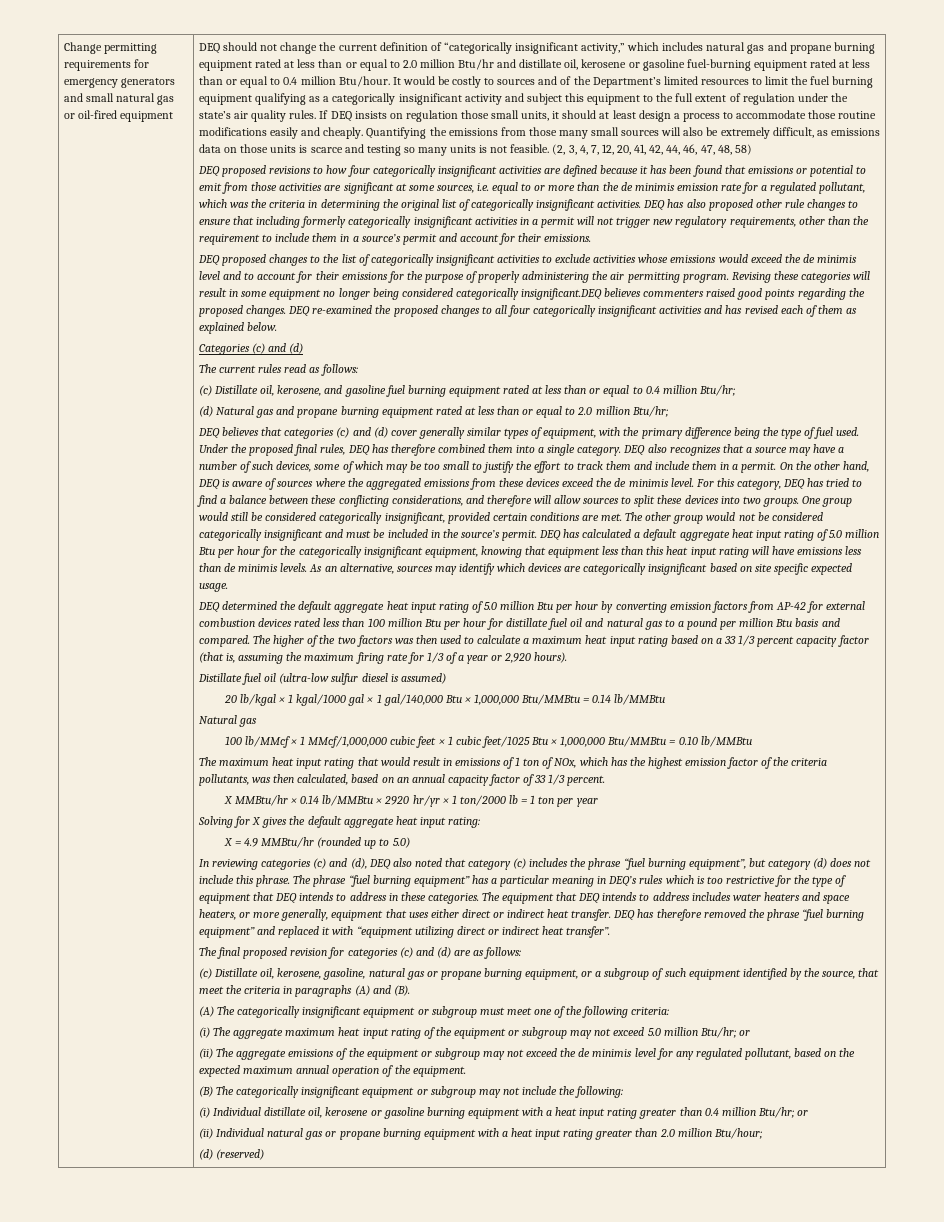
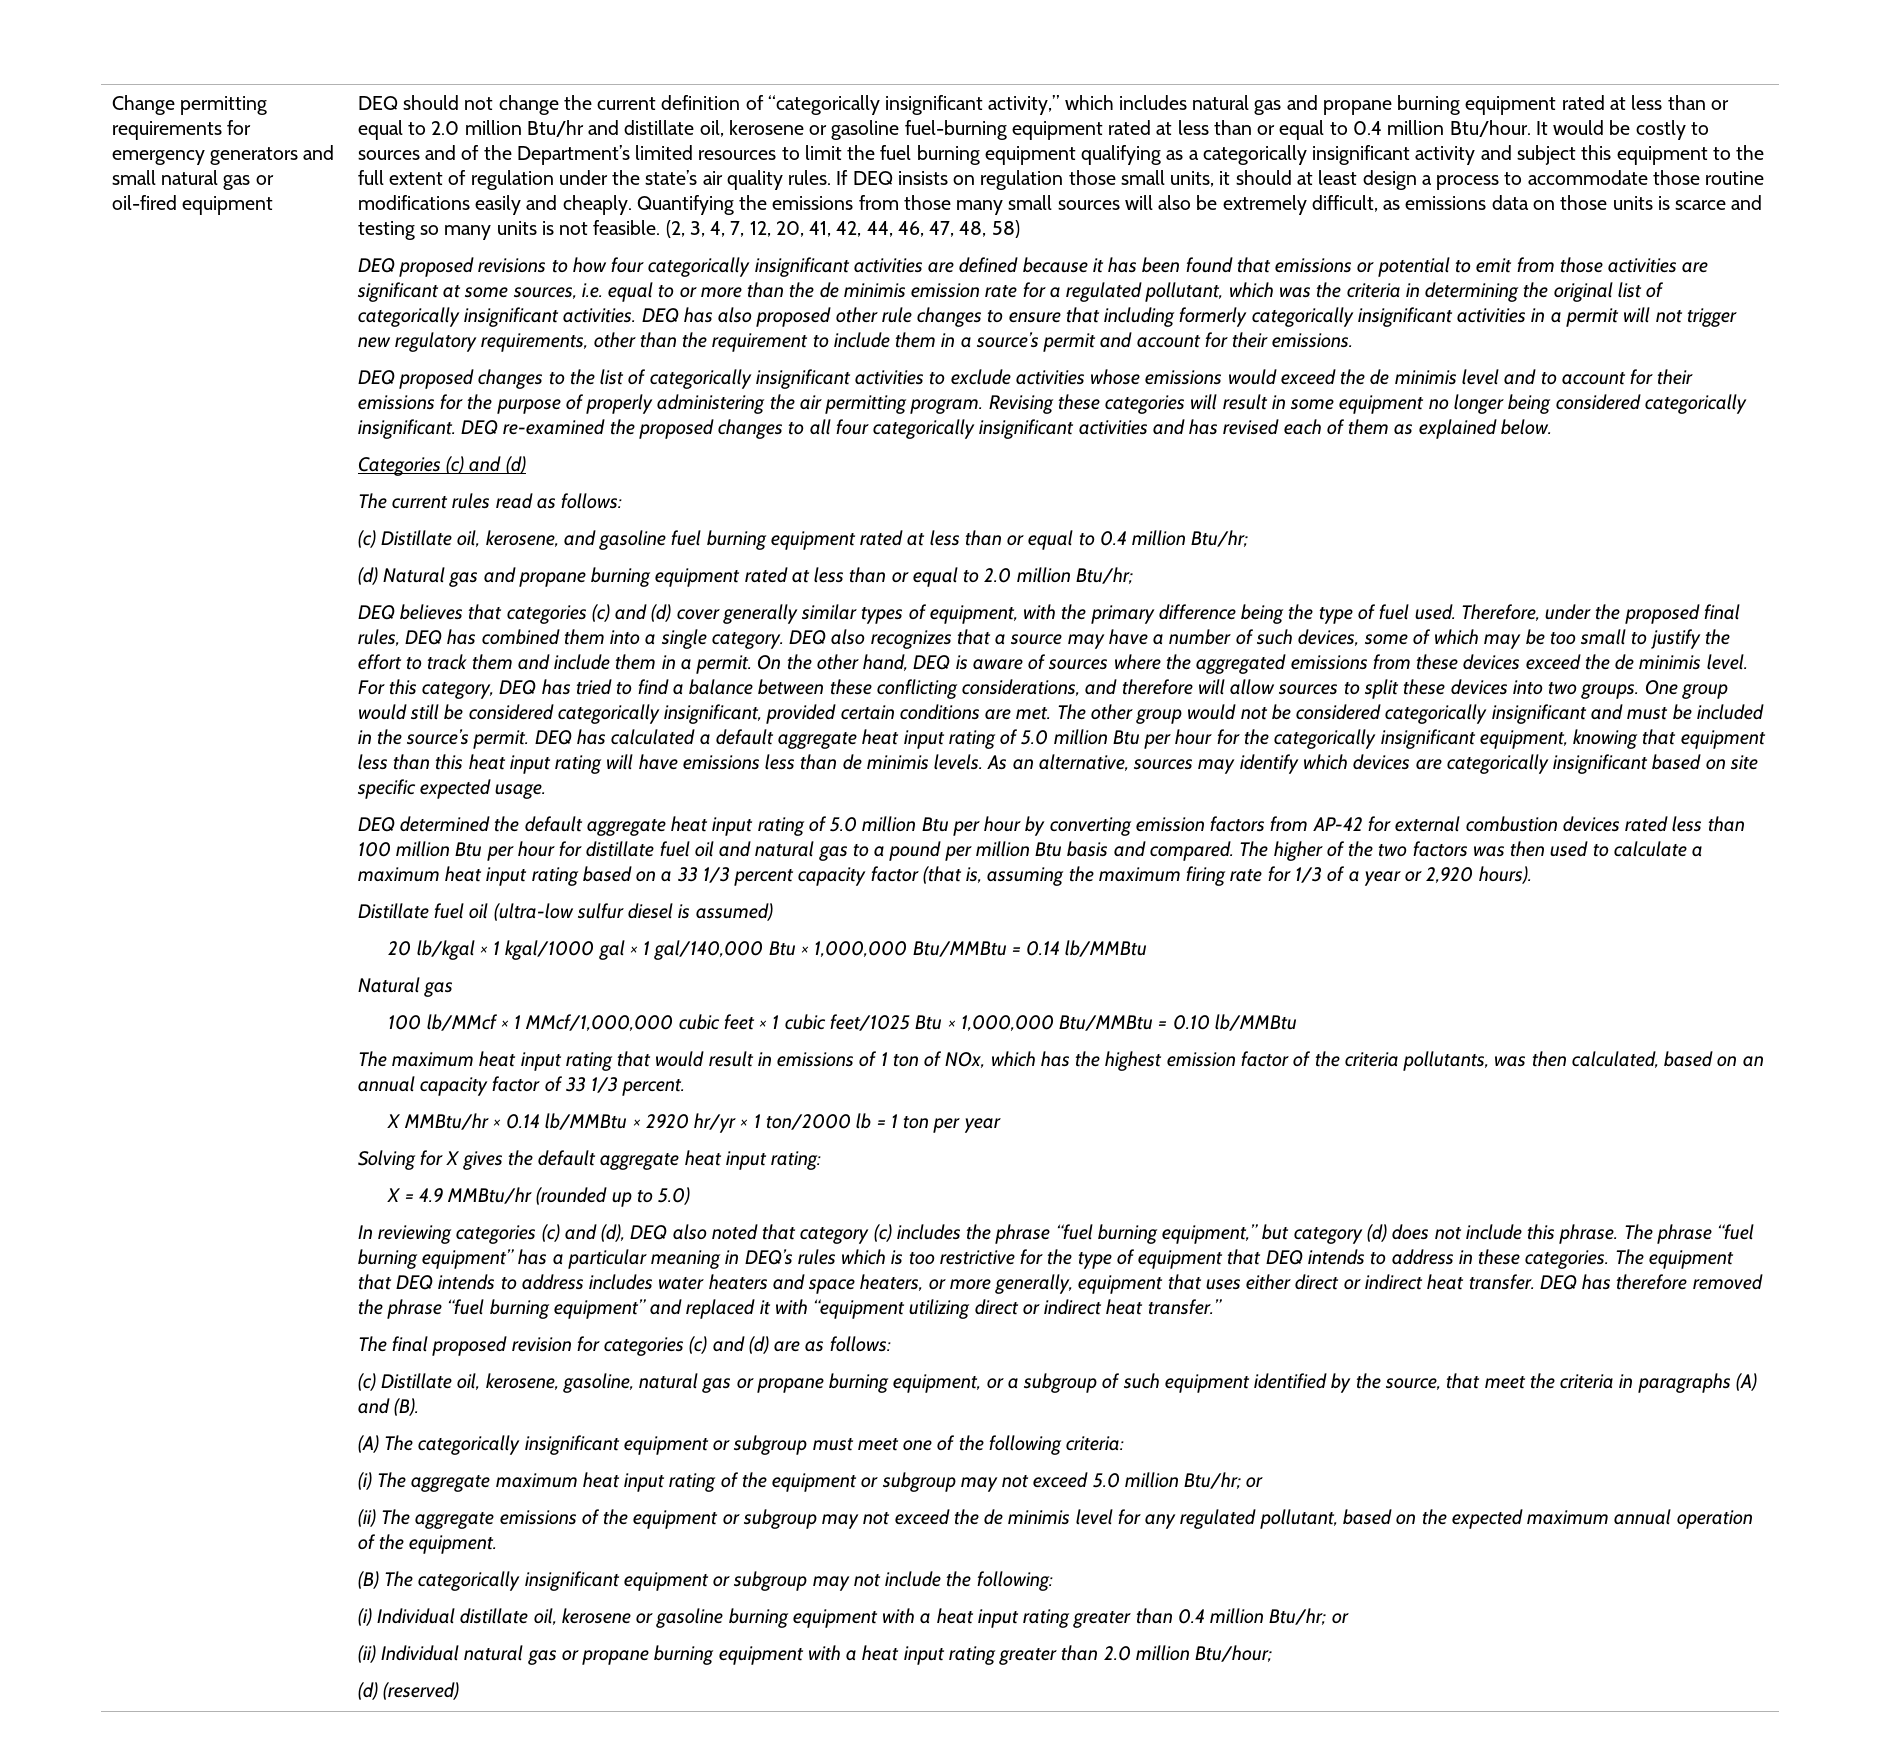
- Revising these categories will result in some equipment no longer being considered categorically insignificant.DEQ believes commenters raised good points regarding the proposed changes.
+ Revising these categories will result in some equipment no longer being considered categorically insignificant.
- Under the proposed final rules, DEQ has therefore combined them into a single category.
+ Therefore, under the proposed final rules, DEQ has combined them into a single category.
- In reviewing categories (c) and (d), DEQ also noted that category (c) includes the phrase “fuel burning equipment”, but category (d) does not include this phrase.
+ In reviewing categories (c) and (d), DEQ also noted that category (c) includes the phrase “fuel burning equipment,” but category (d) does not include this phrase.
- DEQ has therefore removed the phrase “fuel burning equipment” and replaced it with “equipment utilizing direct or indirect heat transfer”.
+ DEQ has therefore removed the phrase “fuel burning equipment” and replaced it with “equipment utilizing direct or indirect heat transfer.”

